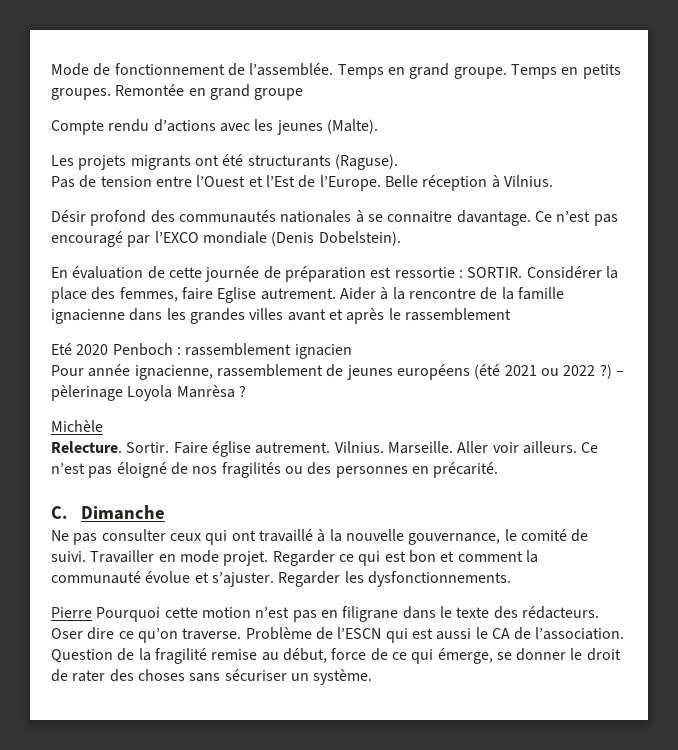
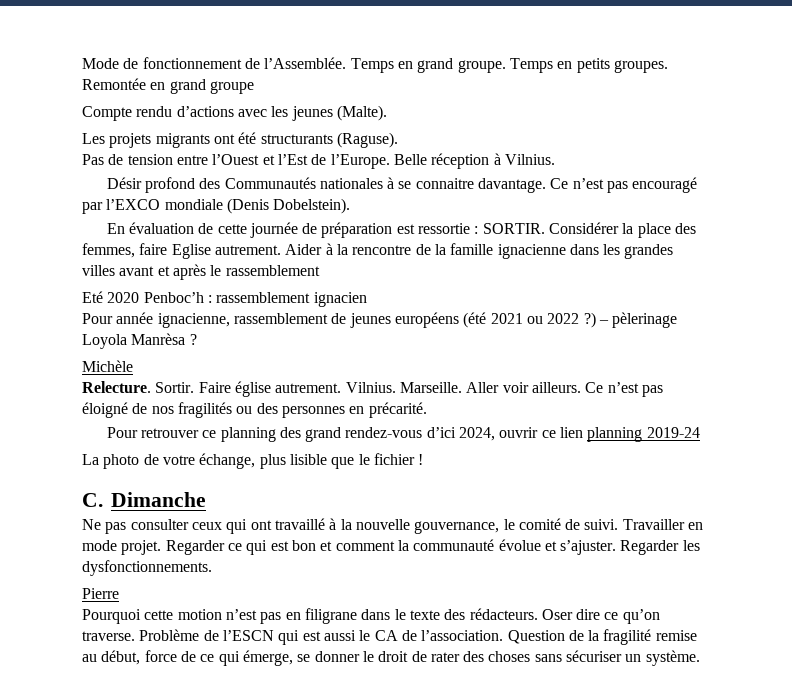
- Mode de fonctionnement de l’assemblée.
+ Mode de fonctionnement de l’Assemblée.
- Désir profond des communautés nationales à se connaitre davantage.
+ Désir profond des Communautés nationales à se connaitre davantage.
- Eté 2020 Penboch : rassemblement ignacien
+ Eté 2020 Penboc’h : rassemblement ignacien
+ Pour retrouver ce planning des grand rendez-vous d’ici 2024, ouvrir ce lien planning 2019-24
+ La photo de votre échange, plus lisible que le fichier !
- Pierre Pourquoi cette motion n’est pas en filigrane dans le texte des rédacteurs.
+ Pierre
+ Pourquoi cette motion n’est pas en filigrane dans le texte des rédacteurs.

